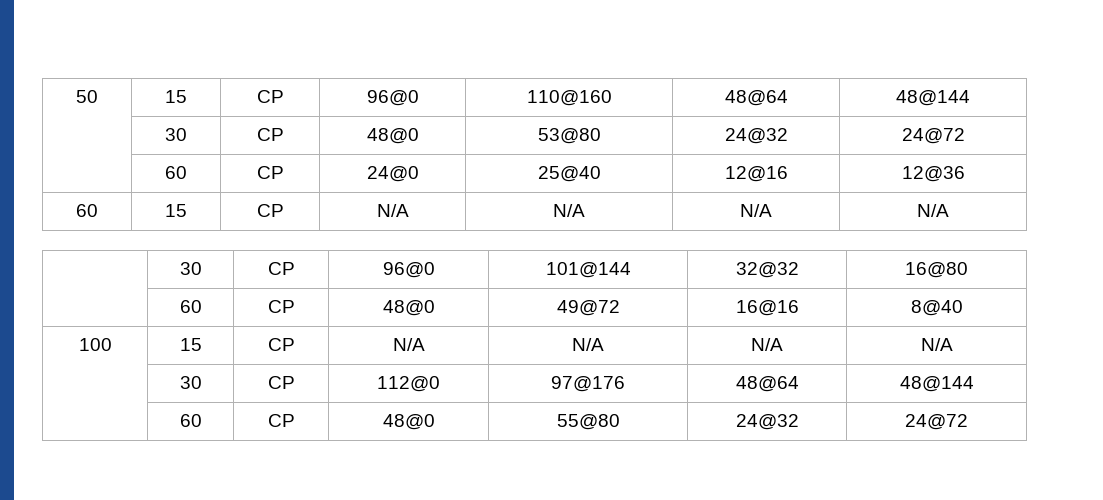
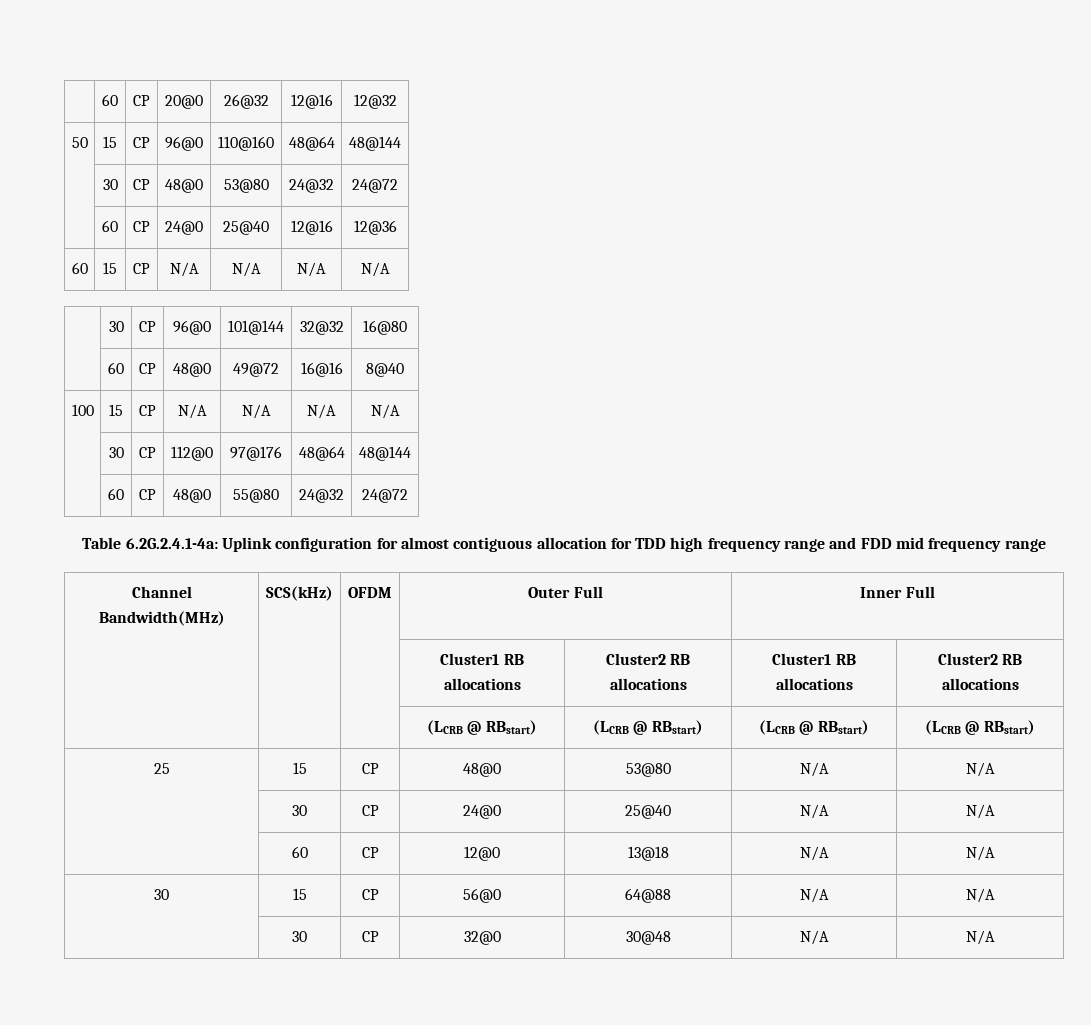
+ | 60 | CP | 20@0 | 26@32 | 12@16 | 12@32
+ Table 6.2G.2.4.1-4a: Uplink configuration for almost contiguous allocation for TDD high frequency range and FDD mid frequency range
+ Channel Bandwidth(MHz) | SCS(kHz) | OFDM | Outer Full | Inner Full
+ | | | Cluster1 RB allocations | Cluster2 RB allocations | Cluster1 RB allocations | Cluster2 RB allocations
+ | | | (LCRB @ RBstart) | (LCRB @ RBstart) | (LCRB @ RBstart) | (LCRB @ RBstart)
+ 25 | 15 | CP | 48@0 | 53@80 | N/A | N/A
+ | 30 | CP | 24@0 | 25@40 | N/A | N/A
+ | 60 | CP | 12@0 | 13@18 | N/A | N/A
+ 30 | 15 | CP | 56@0 | 64@88 | N/A | N/A
+ | 30 | CP | 32@0 | 30@48 | N/A | N/A

